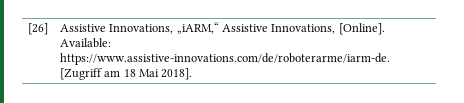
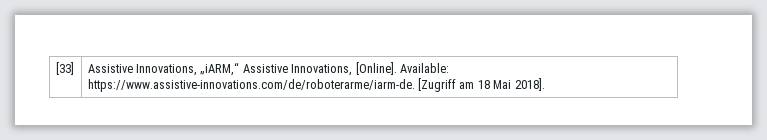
- [26] | Assistive Innovations, „iARM,“ Assistive Innovations, [Online]. Available: https://www.assistive-innovations.com/de/roboterarme/iarm-de. [Zugriff am 18 Mai 2018].
+ [33] | Assistive Innovations, „iARM,“ Assistive Innovations, [Online]. Available: https://www.assistive-innovations.com/de/roboterarme/iarm-de. [Zugriff am 18 Mai 2018].

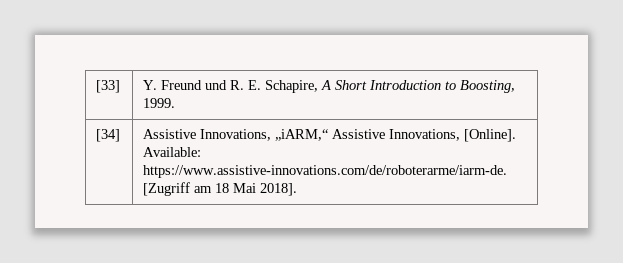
- [33] | Assistive Innovations, „iARM,“ Assistive Innovations, [Online]. Available: https://www.assistive-innovations.com/de/roboterarme/iarm-de. [Zugriff am 18 Mai 2018].
+ [33] | Y. Freund und R. E. Schapire, A Short Introduction to Boosting, 1999.
+ [34] | Assistive Innovations, „iARM,“ Assistive Innovations, [Online]. Available: https://www.assistive-innovations.com/de/roboterarme/iarm-de. [Zugriff am 18 Mai 2018].

